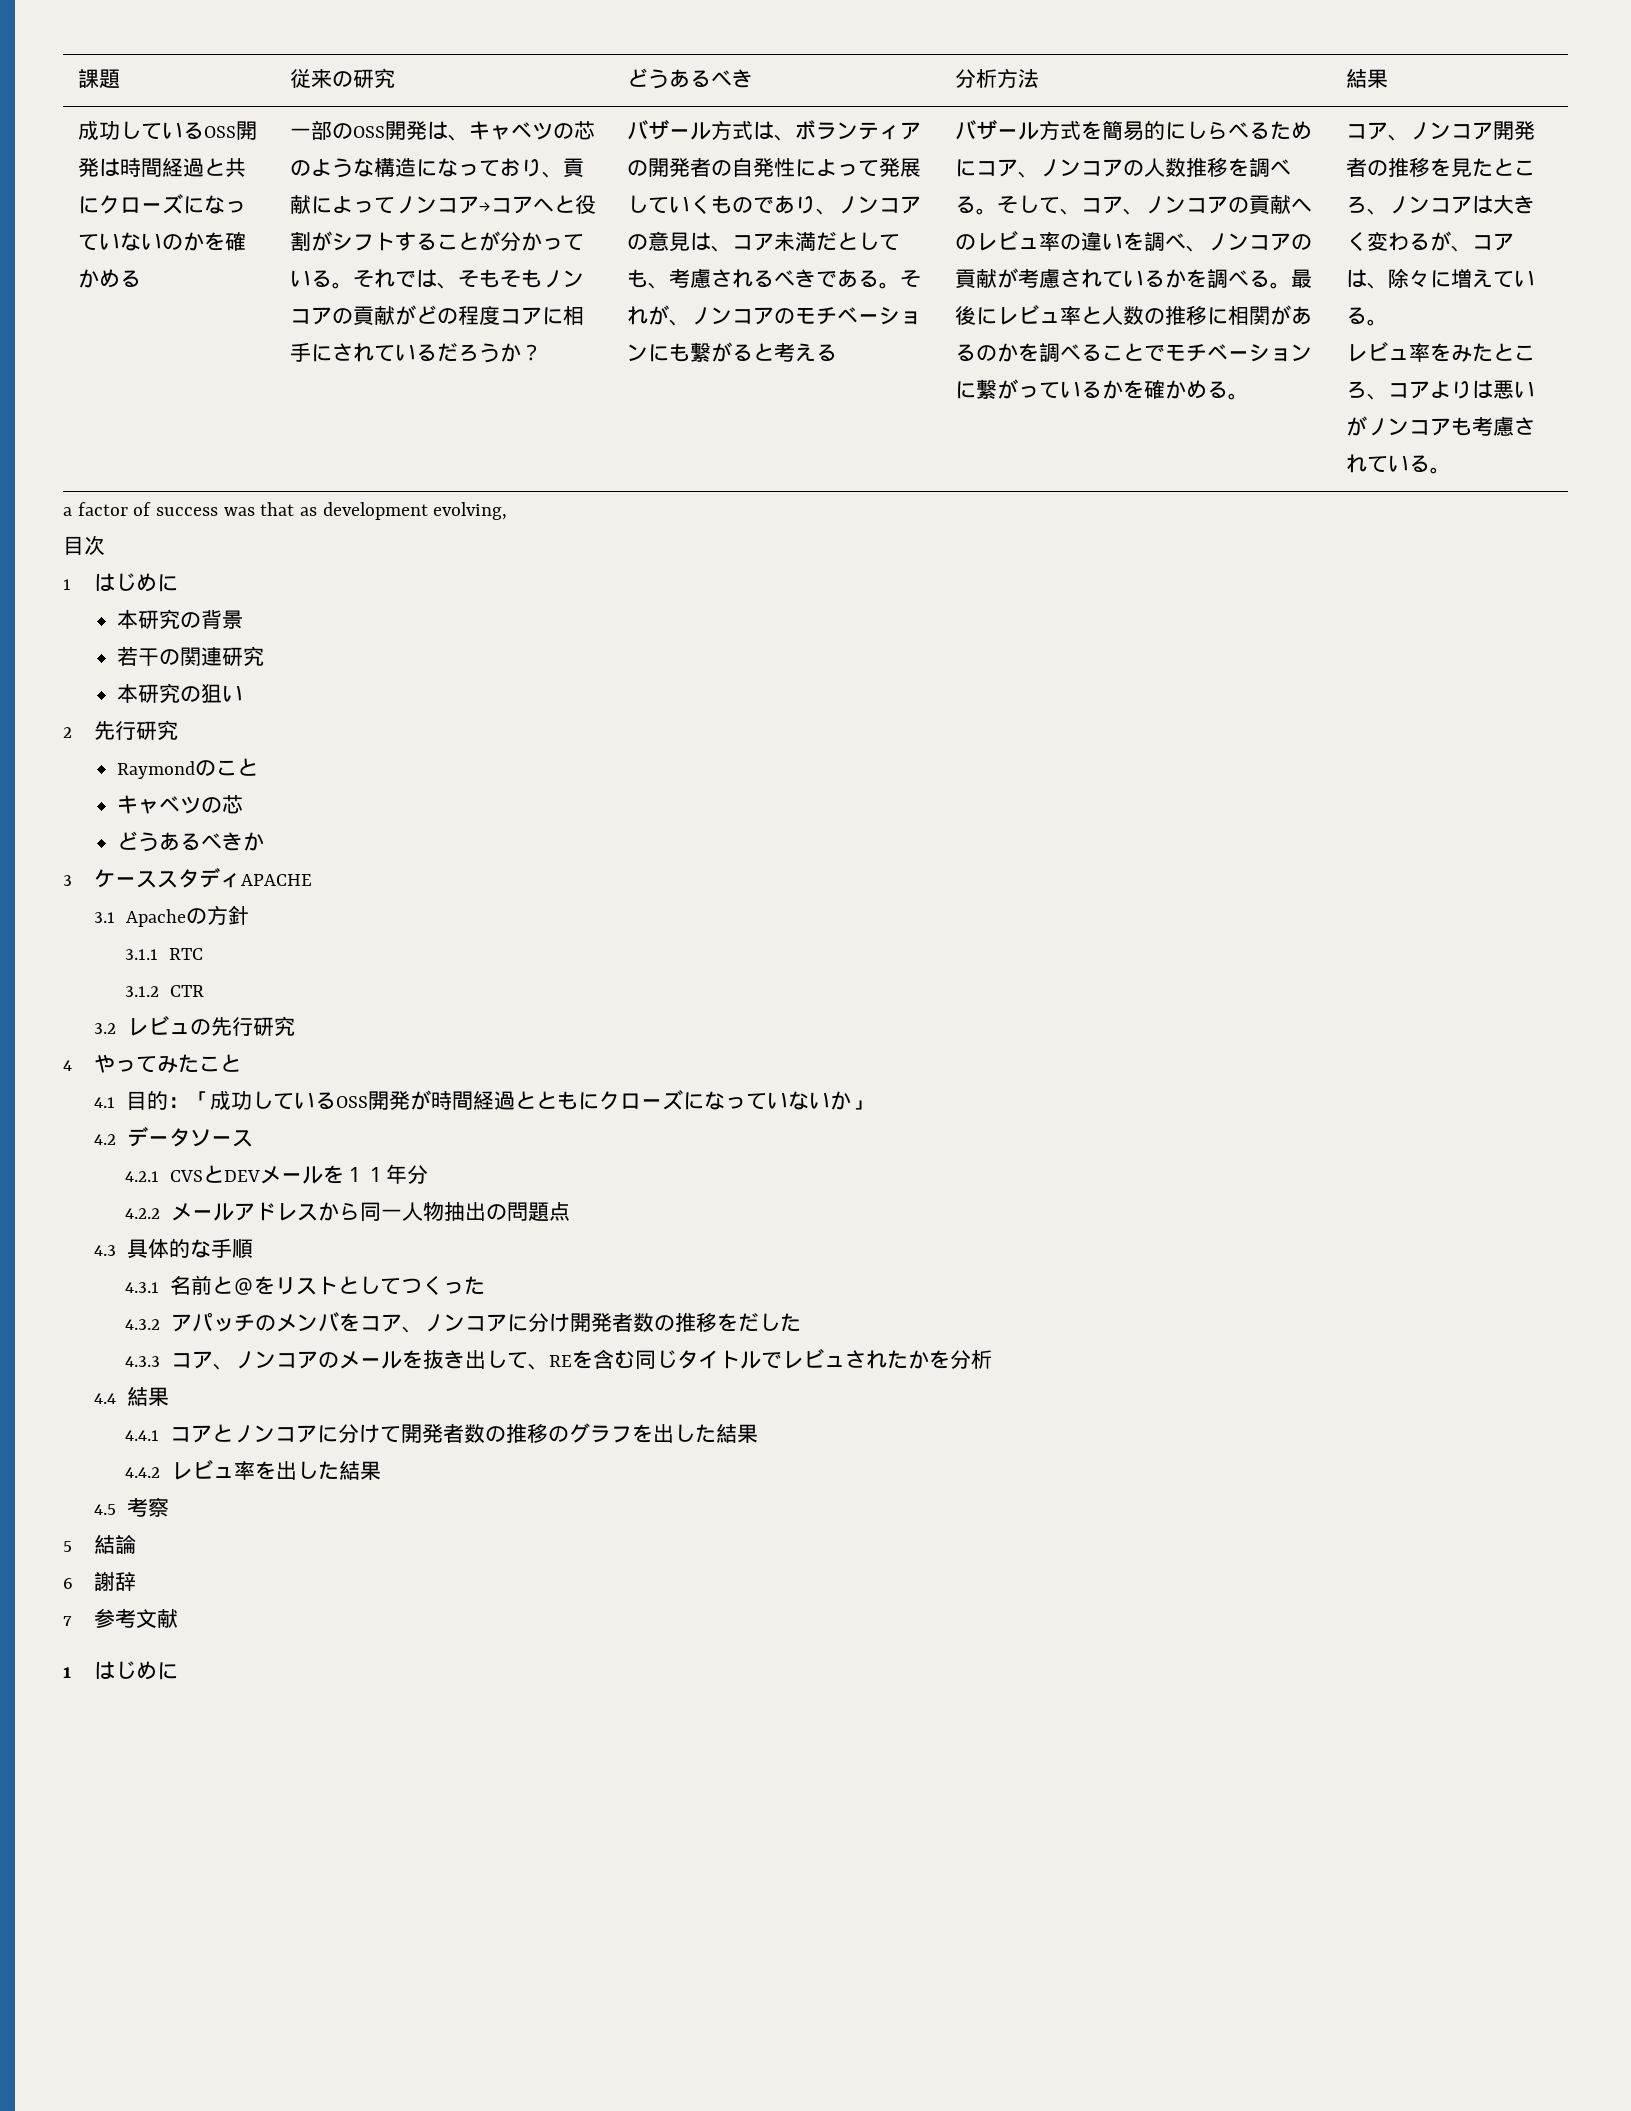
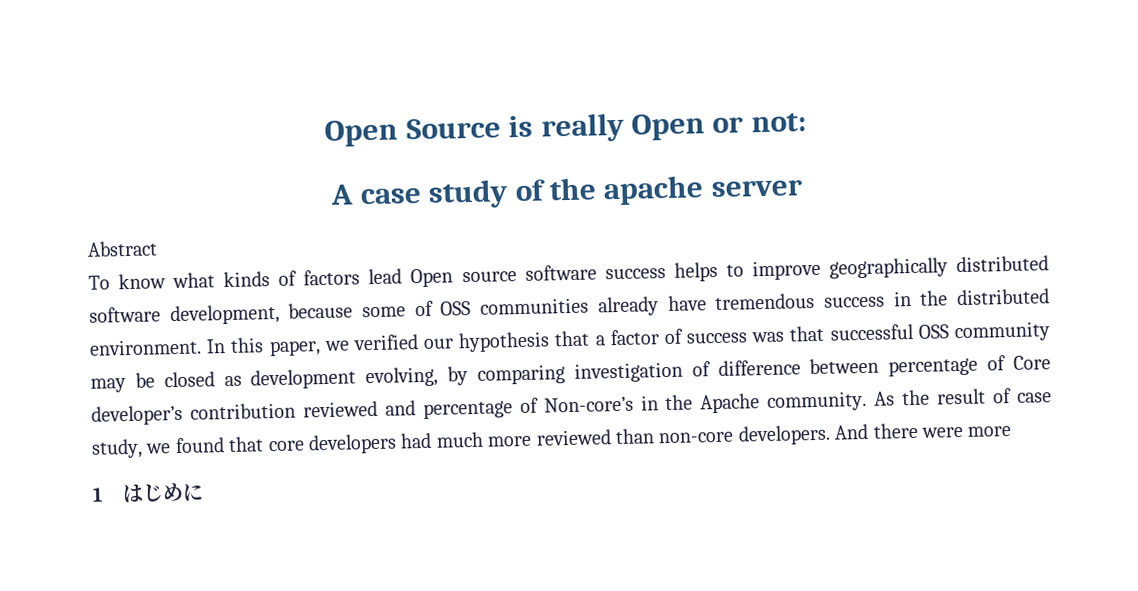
- 課題 | 従来の研究 | どうあるべき | 分析方法 | 結果
- 成功しているOSS開発は時間経過と共にクローズになっていないのかを確かめる | 一部のOSS開発は、キャベツの芯のような構造になっており、貢献によってノンコア→コアへと役割がシフトすることが分かっている。それでは、そもそもノンコアの貢献がどの程度コアに相手にされているだろうか？ | バザール方式は、ボランティアの開発者の自発性によって発展していくものであり、ノンコアの意見は、コア未満だとしても、考慮されるべきである。それが、ノンコアのモチベーションにも繋がると考える | バザール方式を簡易的にしらべるためにコア、ノンコアの人数推移を調べる。そして、コア、ノンコアの貢献へのレビュ率の違いを調べ、ノンコアの貢献が考慮されているかを調べる。最後にレビュ率と人数の推移に相関があるのかを調べることでモチベーションに繋がっているかを確かめる。 | コア、ノンコア開発者の推移を見たところ、ノンコアは大きく変わるが、コアは、除々に増えている。
- レビュ率をみたところ、コアよりは悪いがノンコアも考慮されている。
- a factor of success was that as development evolving,
- 目次
- 1はじめに
- 本研究の背景
- 若干の関連研究
- 本研究の狙い
- 2先行研究
- Raymondのこと
- キャベツの芯
- どうあるべきか
- 3ケーススタディAPACHE
- 3.1 Apacheの方針
- 3.1.1 RTC
- 3.1.2 CTR
- 3.2レビュの先行研究
- 4やってみたこと
- 4.1目的：「成功しているOSS開発が時間経過とともにクローズになっていないか」
- 4.2データソース
- 4.2.1 CVSとDEVメールを１１年分
- 4.2.2メールアドレスから同一人物抽出の問題点
- 4.3具体的な手順
- 4.3.1名前と＠をリストとしてつくった
- 4.3.2アパッチのメンバをコア、ノンコアに分け開発者数の推移をだした
- 4.3.3コア、ノンコアのメールを抜き出して、REを含む同じタイトルでレビュされたかを分析
- 4.4結果
- 4.4.1コアとノンコアに分けて開発者数の推移のグラフを出した結果
- 4.4.2レビュ率を出した結果
- 4.5考察
- 5結論
- 6謝辞
- 7参考文献
+ Open Source is really Open or not:
+ A case study of the apache server
+ Abstract
+ To know what kinds of factors lead Open source software success helps to improve geographically distributed software development, because some of OSS communities already have tremendous success in the distributed environment. In this paper, we verified our hypothesis that a factor of success was that successful OSS community may be closed as development evolving, by comparing investigation of difference between percentage of Core developer’s contribution reviewed and percentage of Non-core’s in the Apache community. As the result of case study, we found that core developers had much more reviewed than non-core developers. And there were more

